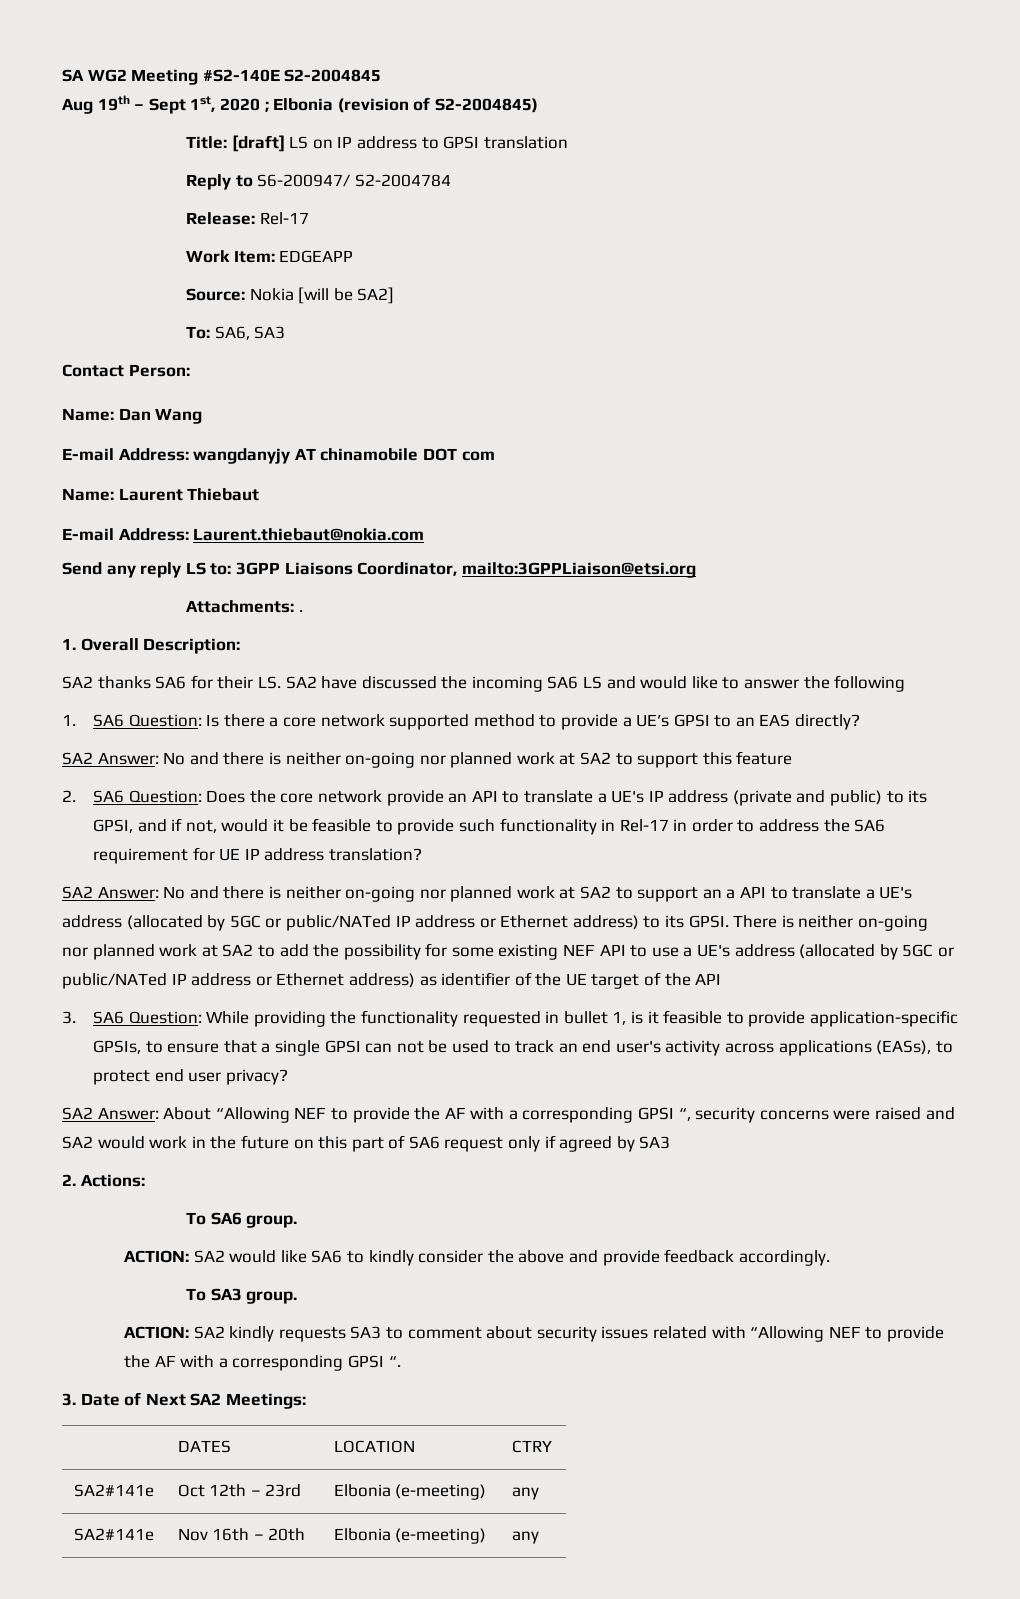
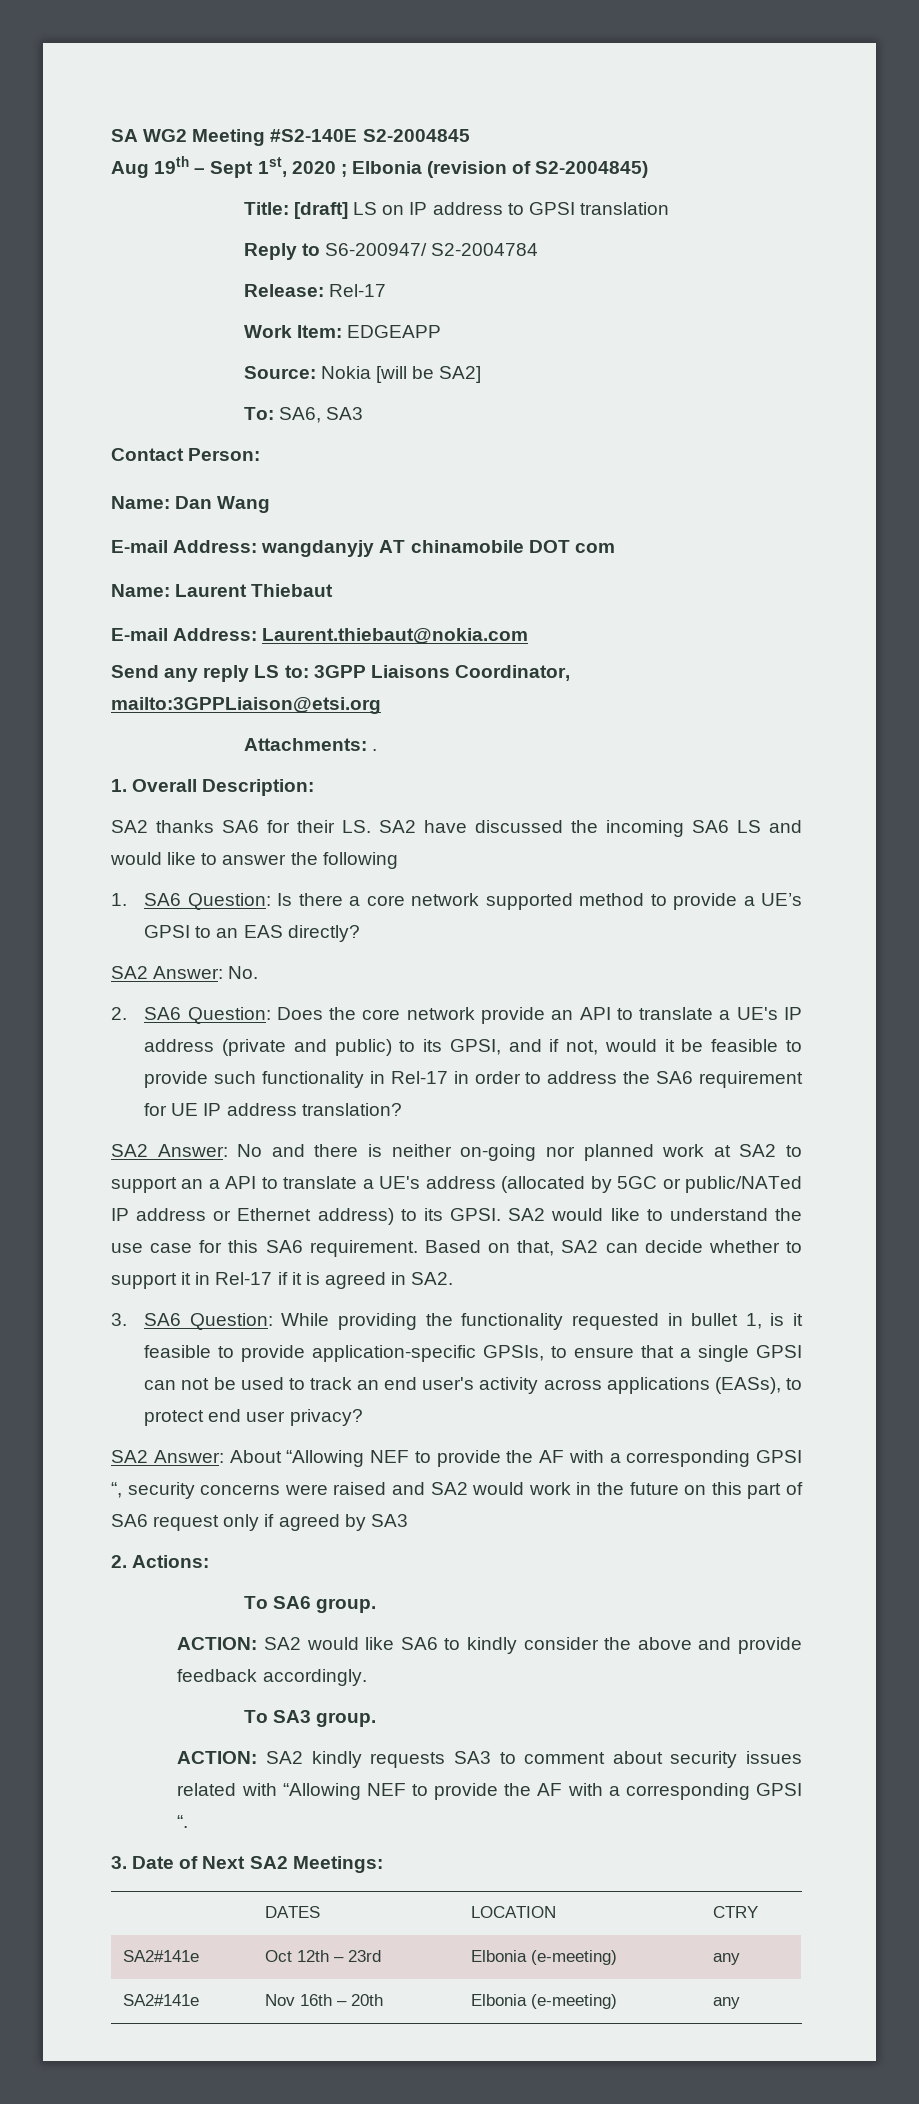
- SA2 Answer: No and there is neither on-going nor planned work at SA2 to support this feature
+ SA2 Answer: No.
- There is neither on-going nor planned work at SA2 to add the possibility for some existing NEF API to use a UE's address (allocated by 5GC or public/NATed IP address or Ethernet address) as identifier of the UE target of the API
+ SA2 would like to understand the use case for this SA6 requirement. Based on that, SA2 can decide whether to support it in Rel-17 if it is agreed in SA2.

